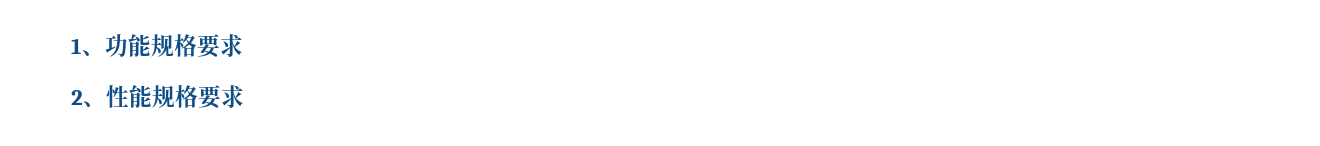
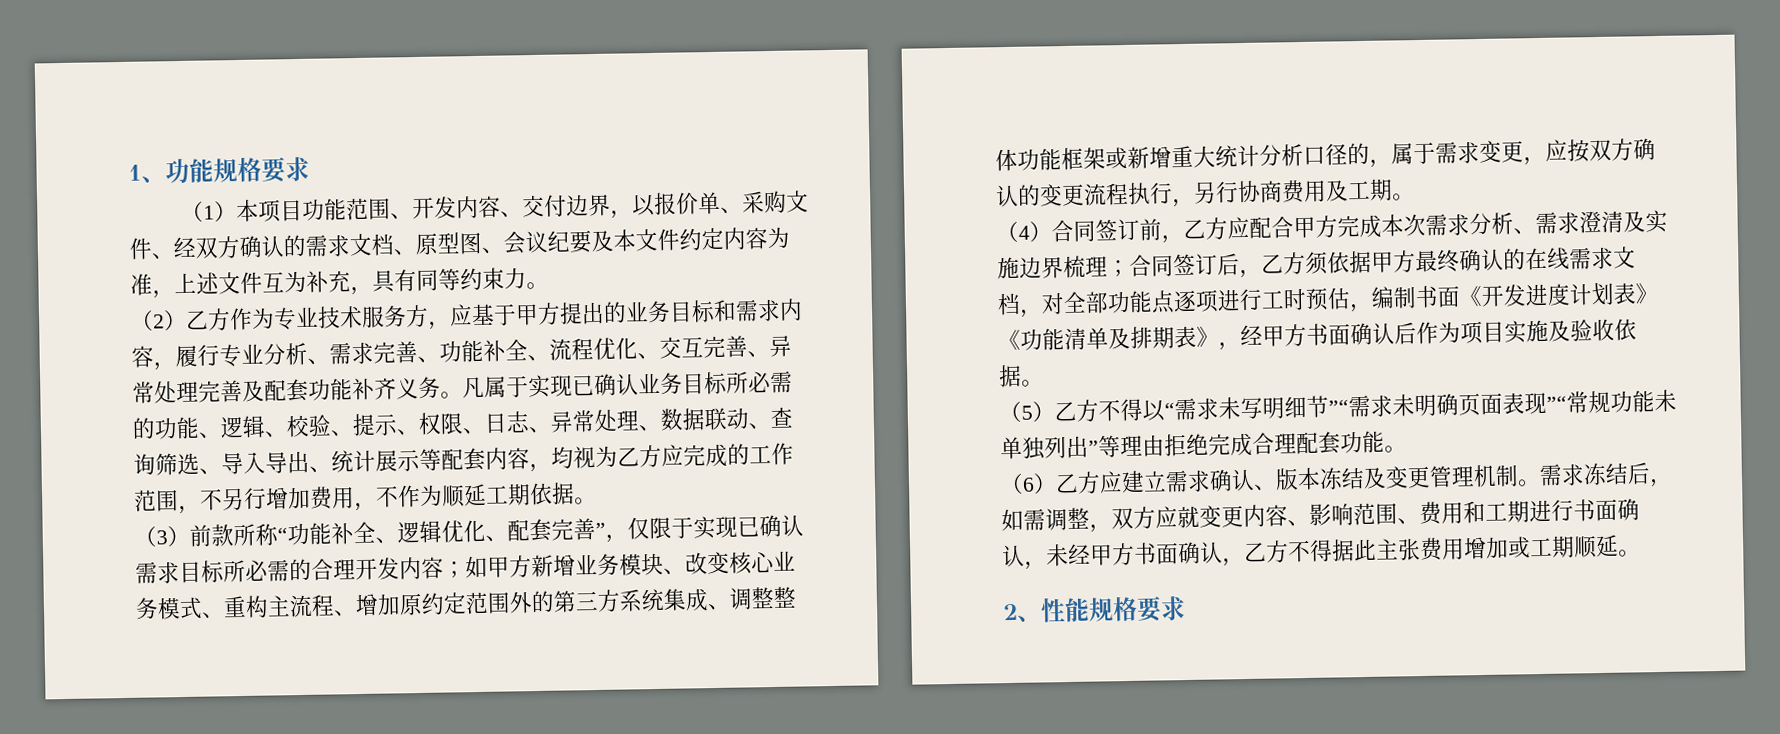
+ （1）本项目功能范围、开发内容、交付边界，以报价单、采购文件、经双方确认的需求文档、原型图、会议纪要及本文件约定内容为准，上述文件互为补充，具有同等约束力。
+ （2）乙方作为专业技术服务方，应基于甲方提出的业务目标和需求内容，履行专业分析、需求完善、功能补全、流程优化、交互完善、异常处理完善及配套功能补齐义务。凡属于实现已确认业务目标所必需的功能、逻辑、校验、提示、权限、日志、异常处理、数据联动、查询筛选、导入导出、统计展示等配套内容，均视为乙方应完成的工作范围，不另行增加费用，不作为顺延工期依据。
+ （3）前款所称“功能补全、逻辑优化、配套完善”，仅限于实现已确认需求目标所必需的合理开发内容；如甲方新增业务模块、改变核心业务模式、重构主流程、增加原约定范围外的第三方系统集成、调整整体功能框架或新增重大统计分析口径的，属于需求变更，应按双方确认的变更流程执行，另行协商费用及工期。
+ （4）合同签订前，乙方应配合甲方完成本次需求分析、需求澄清及实施边界梳理；合同签订后，乙方须依据甲方最终确认的在线需求文档，对全部功能点逐项进行工时预估，编制书面《开发进度计划表》《功能清单及排期表》，经甲方书面确认后作为项目实施及验收依据。
+ （5）乙方不得以“需求未写明细节”“需求未明确页面表现”“常规功能未单独列出”等理由拒绝完成合理配套功能。
+ （6）乙方应建立需求确认、版本冻结及变更管理机制。需求冻结后，如需调整，双方应就变更内容、影响范围、费用和工期进行书面确认，未经甲方书面确认，乙方不得据此主张费用增加或工期顺延。

